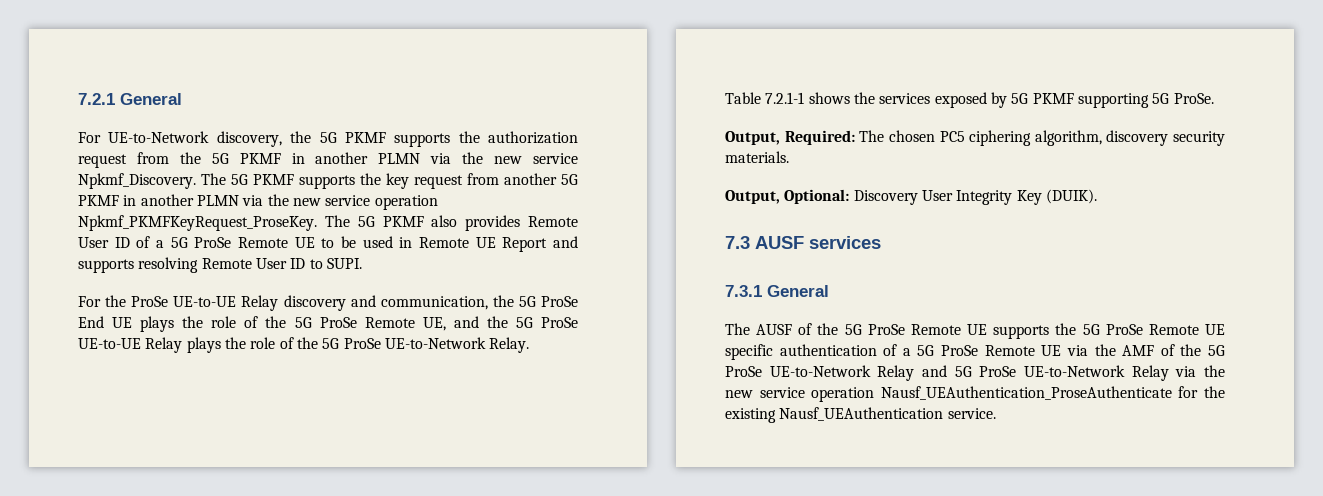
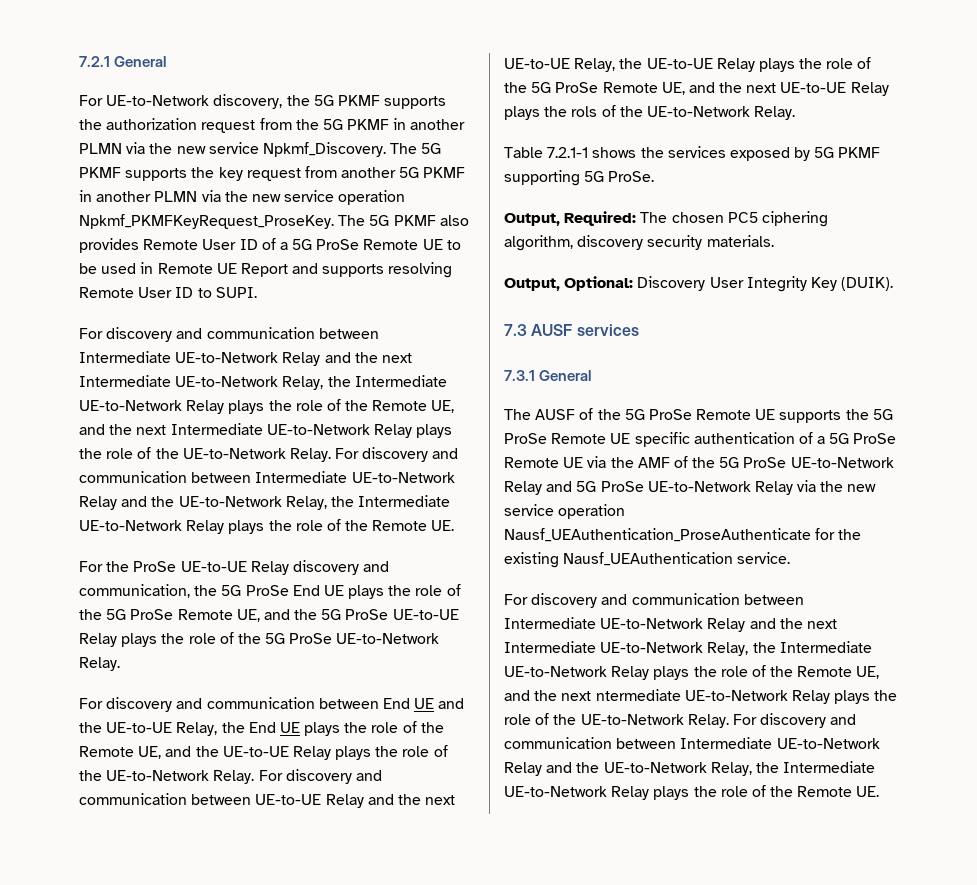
+ For discovery and communication between Intermediate UE-to-Network Relay and the next Intermediate UE-to-Network Relay, the Intermediate UE-to-Network Relay plays the role of the Remote UE, and the next Intermediate UE-to-Network Relay plays the role of the UE-to-Network Relay. For discovery and communication between Intermediate UE-to-Network Relay and the UE-to-Network Relay, the Intermediate UE-to-Network Relay plays the role of the Remote UE.
+ For discovery and communication between End UE and the UE-to-UE Relay, the End UE plays the role of the Remote UE, and the UE-to-UE Relay plays the role of the UE-to-Network Relay. For discovery and communication between UE-to-UE Relay and the next UE-to-UE Relay, the UE-to-UE Relay plays the role of the 5G ProSe Remote UE, and the next UE-to-UE Relay plays the rols of the UE-to-Network Relay.
+ For discovery and communication between Intermediate UE-to-Network Relay and the next Intermediate UE-to-Network Relay, the Intermediate UE-to-Network Relay plays the role of the Remote UE, and the next ntermediate UE-to-Network Relay plays the role of the UE-to-Network Relay. For discovery and communication between Intermediate UE-to-Network Relay and the UE-to-Network Relay, the Intermediate UE-to-Network Relay plays the role of the Remote UE.

